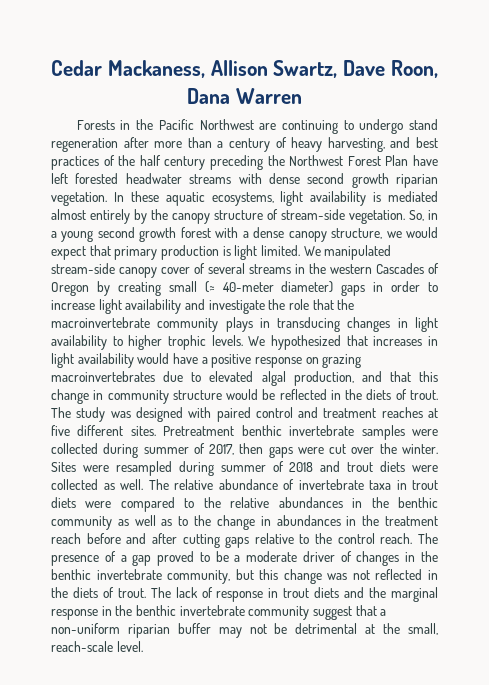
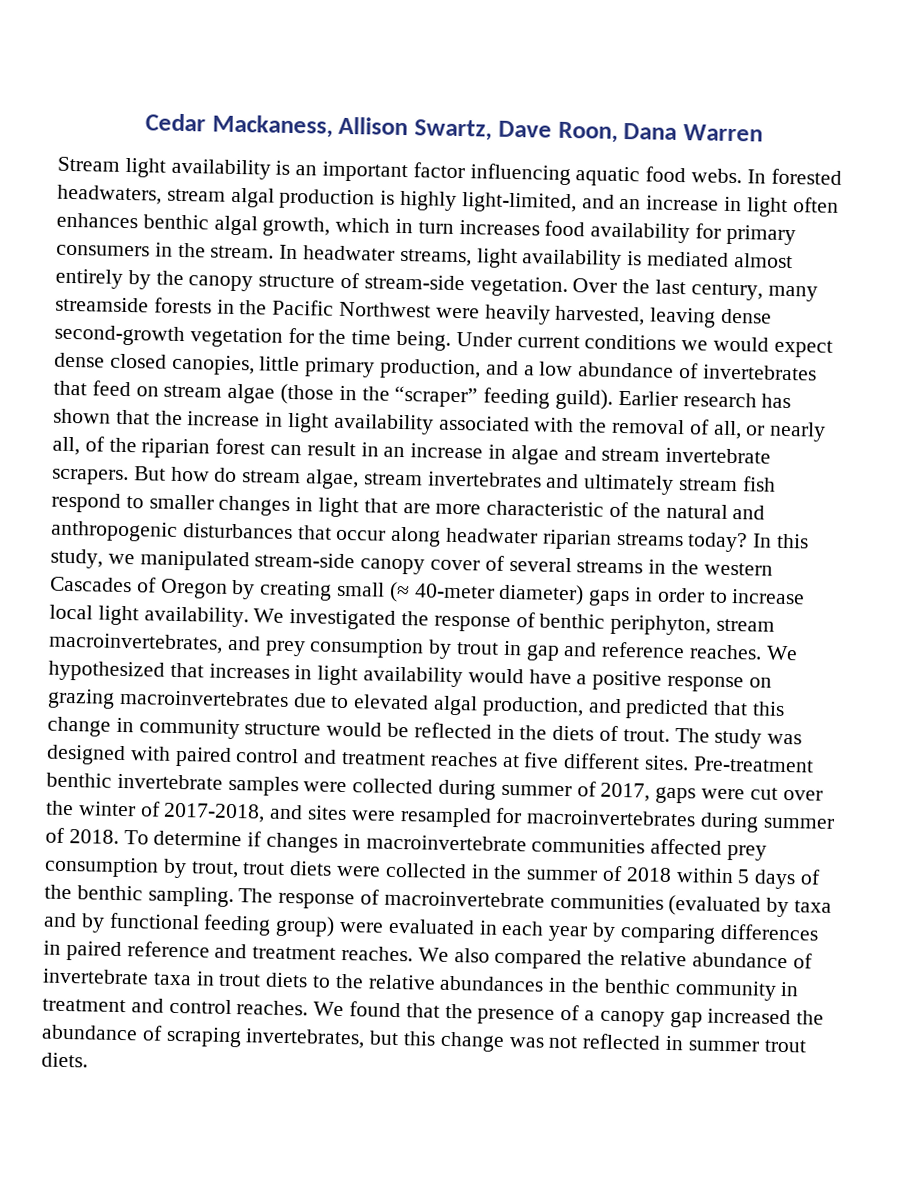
- Forests in the Pacific Northwest are continuing to undergo stand regeneration after more than a century of heavy harvesting, and best practices of the half century preceding the Northwest Forest Plan have left forested headwater streams with dense second growth riparian vegetation. In these aquatic ecosystems, light availability is mediated almost entirely by the canopy structure of stream-side vegetation.
+ Stream light availability is an important factor influencing aquatic food webs. In forested headwaters, stream algal production is highly light-limited, and an increase in light often enhances benthic algal growth, which in turn increases food availability for primary consumers in the stream. In headwater streams, light availability is mediated almost entirely by the canopy structure of stream-side vegetation.
- So, in a young second growth forest with a dense canopy structure, we would expect that primary production is light limited. We manipulated stream-side canopy cover of several streams in the western Cascades of Oregon by creating small (≈ 40-meter diameter) gaps in order to increase light availability and investigate the role that the macroinvertebrate community plays in transducing changes in light availability to higher trophic levels.
+ Over the last century, many streamside forests in the Pacific Northwest were heavily harvested, leaving dense second-growth vegetation for the time being. Under current conditions we would expect dense closed canopies, little primary production, and a low abundance of invertebrates that feed on stream algae (those in the “scraper” feeding guild). Earlier research has shown that the increase in light availability associated with the removal of all, or nearly all, of the riparian forest can result in an increase in algae and stream invertebrate scrapers. But how do stream algae, stream invertebrates and ultimately stream fish respond to smaller changes in light that are more characteristic of the natural and anthropogenic disturbances that occur along headwater riparian streams today? In this study, we manipulated stream-side canopy cover of several streams in the western Cascades of Oregon by creating small (≈ 40-meter diameter) gaps in order to increase local light availability. We investigated the response of benthic periphyton, stream macroinvertebrates, and prey consumption by trout in gap and reference reaches.
- We hypothesized that increases in light availability would have a positive response on grazing macroinvertebrates due to elevated algal production, and that this change in community structure would be reflected in the diets of trout.
+ We hypothesized that increases in light availability would have a positive response on grazing macroinvertebrates due to elevated algal production, and predicted that this change in community structure would be reflected in the diets of trout.
- Pretreatment benthic invertebrate samples were collected during summer of 2017, then gaps were cut over the winter. Sites were resampled during summer of 2018 and trout diets were collected as well. The relative abundance of invertebrate taxa in trout diets were compared to the relative abundances in the benthic community as well as to the change in abundances in the treatment reach before and after cutting gaps relative to the control reach. The presence of a gap proved to be a moderate driver of changes in the benthic invertebrate community, but this change was not reflected in the diets of trout. The lack of response in trout diets and the marginal response in the benthic invertebrate community suggest that a non-uniform riparian buffer may not be detrimental at the small, reach-scale level.
+ Pre-treatment benthic invertebrate samples were collected during summer of 2017, gaps were cut over the winter of 2017-2018, and sites were resampled for macroinvertebrates during summer of 2018. To determine if changes in macroinvertebrate communities affected prey consumption by trout, trout diets were collected in the summer of 2018 within 5 days of the benthic sampling. The response of macroinvertebrate communities (evaluated by taxa and by functional feeding group) were evaluated in each year by comparing differences in paired reference and treatment reaches. We also compared the relative abundance of invertebrate taxa in trout diets to the relative abundances in the benthic community in treatment and control reaches. We found that the presence of a canopy gap increased the abundance of scraping invertebrates, but this change was not reflected in summer trout diets.

